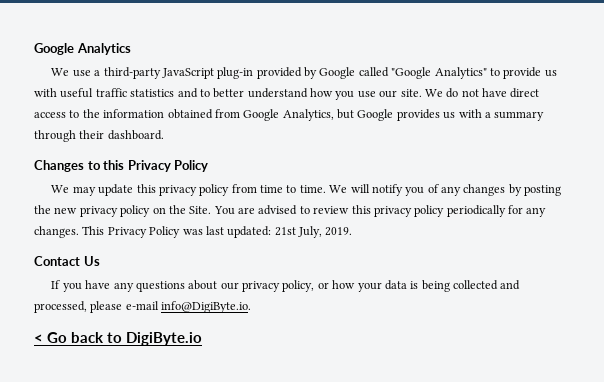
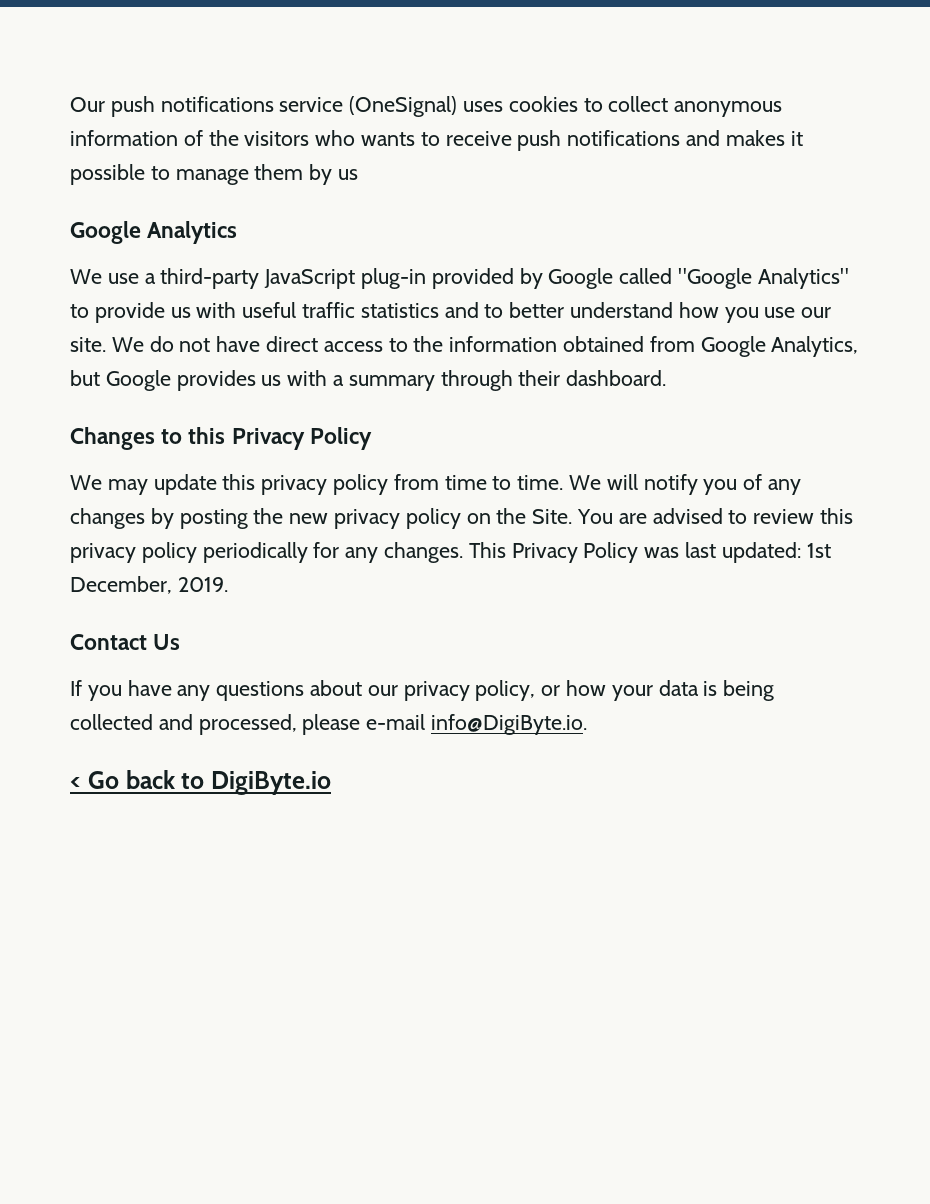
+ Our push notifications service (OneSignal) uses cookies to collect anonymous information of the visitors who wants to receive push notifications and makes it possible to manage them by us
- This Privacy Policy was last updated: 21st July, 2019.
+ This Privacy Policy was last updated: 1st December, 2019.

